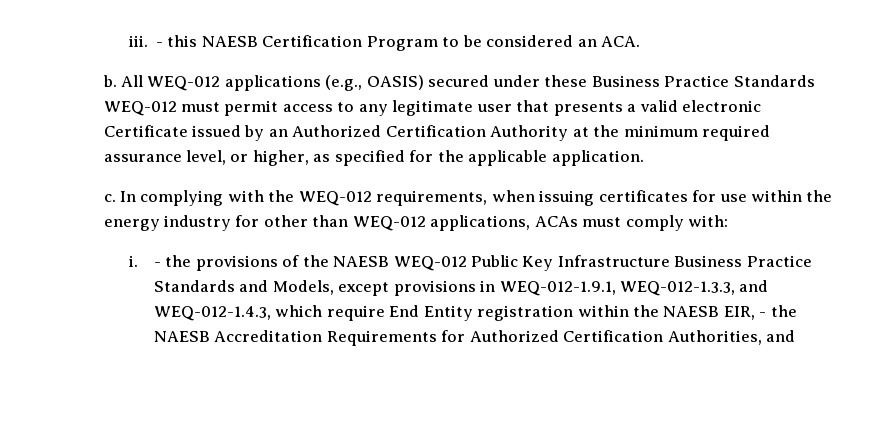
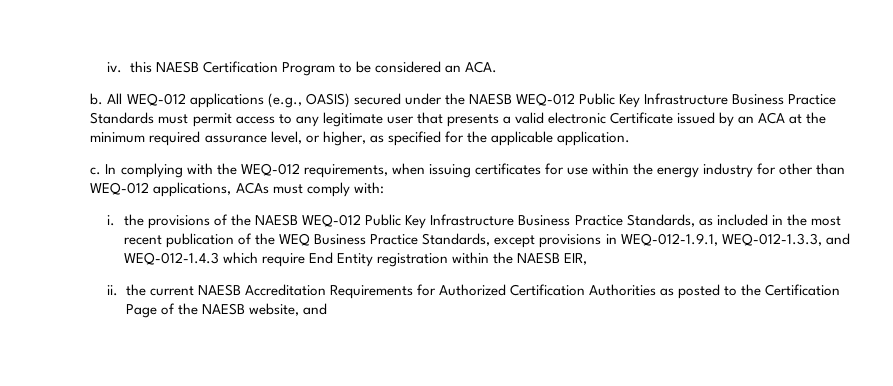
- iii. - this NAESB Certification Program to be considered an ACA.
+ iv. this NAESB Certification Program to be considered an ACA.
- All WEQ-012 applications (e.g., OASIS) secured under these Business Practice Standards WEQ-012 must permit access to any legitimate user that presents a valid electronic Certificate issued by an Authorized Certification Authority at the minimum required assurance level, or higher, as specified for the applicable application.
+ All WEQ-012 applications (e.g., OASIS) secured under the NAESB WEQ-012 Public Key Infrastructure Business Practice Standards must permit access to any legitimate user that presents a valid electronic Certificate issued by an ACA at the minimum required assurance level, or higher, as specified for the applicable application.
- i. - the provisions of the NAESB WEQ-012 Public Key Infrastructure Business Practice Standards and Models, except provisions in WEQ-012-1.9.1, WEQ-012-1.3.3, and WEQ-012-1.4.3, which require End Entity registration within the NAESB EIR, - the NAESB Accreditation Requirements for Authorized Certification Authorities, and
+ i. the provisions of the NAESB WEQ-012 Public Key Infrastructure Business Practice Standards, as included in the most recent publication of the WEQ Business Practice Standards, except provisions in WEQ-012-1.9.1, WEQ-012-1.3.3, and WEQ-012-1.4.3 which require End Entity registration within the NAESB EIR,
+ ii. the current NAESB Accreditation Requirements for Authorized Certification Authorities as posted to the Certification Page of the NAESB website, and

